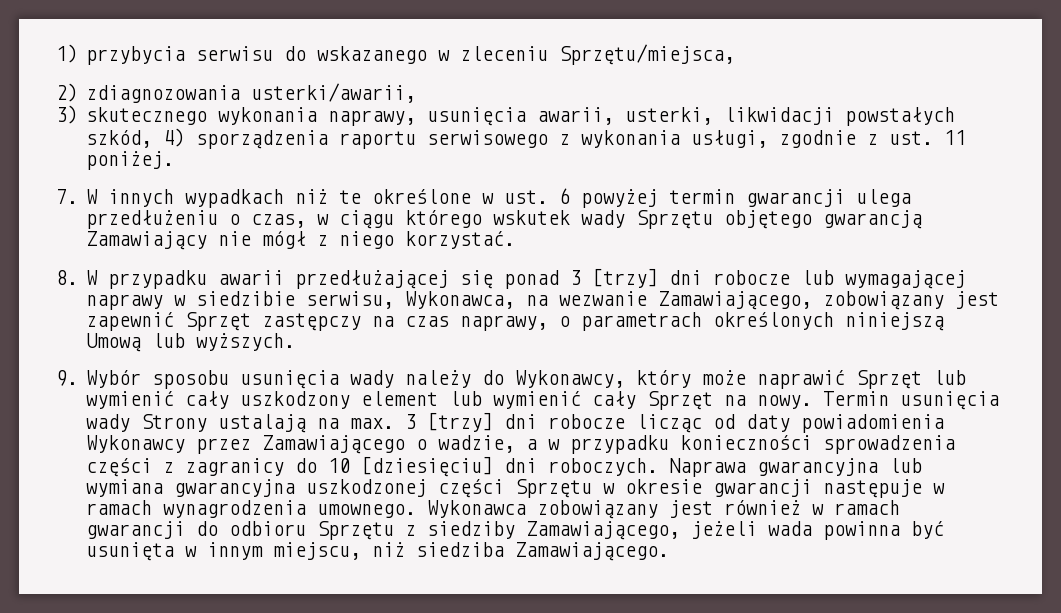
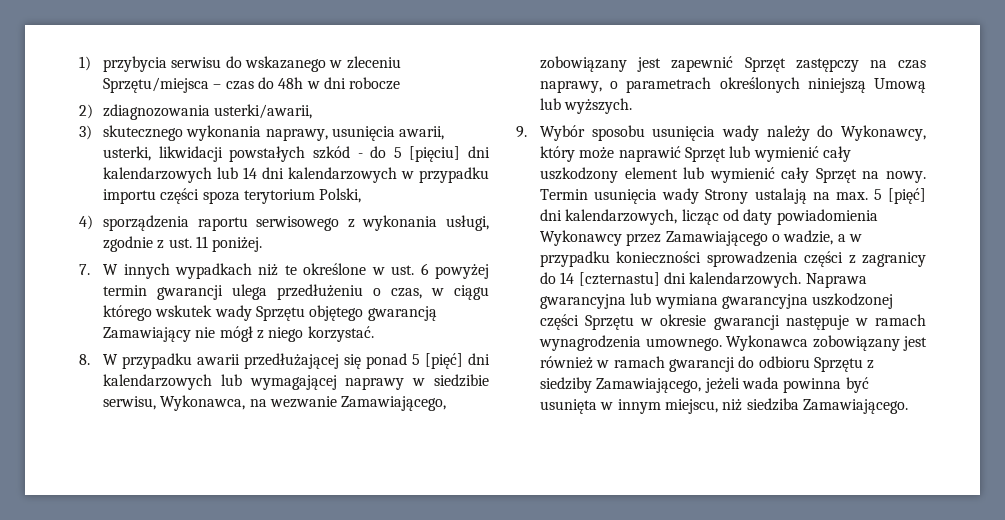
- 1) przybycia serwisu do wskazanego w zleceniu Sprzętu/miejsca,
+ 1) przybycia serwisu do wskazanego w zleceniu Sprzętu/miejsca – czas do 48h w dni robocze
- 3) skutecznego wykonania naprawy, usunięcia awarii, usterki, likwidacji powstałych szkód, 4) sporządzenia raportu serwisowego z wykonania usługi, zgodnie z ust. 11 poniżej.
+ 3) skutecznego wykonania naprawy, usunięcia awarii, usterki, likwidacji powstałych szkód - do 5 [pięciu] dni kalendarzowych lub 14 dni kalendarzowych w przypadku importu części spoza terytorium Polski,
+ 4) sporządzenia raportu serwisowego z wykonania usługi, zgodnie z ust. 11 poniżej.
- 8. W przypadku awarii przedłużającej się ponad 3 [trzy] dni robocze lub wymagającej naprawy w siedzibie serwisu, Wykonawca, na wezwanie Zamawiającego, zobowiązany jest zapewnić Sprzęt zastępczy na czas naprawy, o parametrach określonych niniejszą Umową lub wyższych.
+ 8. W przypadku awarii przedłużającej się ponad 5 [pięć] dni kalendarzowych lub wymagającej naprawy w siedzibie serwisu, Wykonawca, na wezwanie Zamawiającego, zobowiązany jest zapewnić Sprzęt zastępczy na czas naprawy, o parametrach określonych niniejszą Umową lub wyższych.
- Termin usunięcia wady Strony ustalają na max. 3 [trzy] dni robocze licząc od daty powiadomienia Wykonawcy przez Zamawiającego o wadzie, a w przypadku konieczności sprowadzenia części z zagranicy do 10 [dziesięciu] dni roboczych.
+ Termin usunięcia wady Strony ustalają na max. 5 [pięć] dni kalendarzowych, licząc od daty powiadomienia Wykonawcy przez Zamawiającego o wadzie, a w przypadku konieczności sprowadzenia części z zagranicy do 14 [czternastu] dni kalendarzowych.

